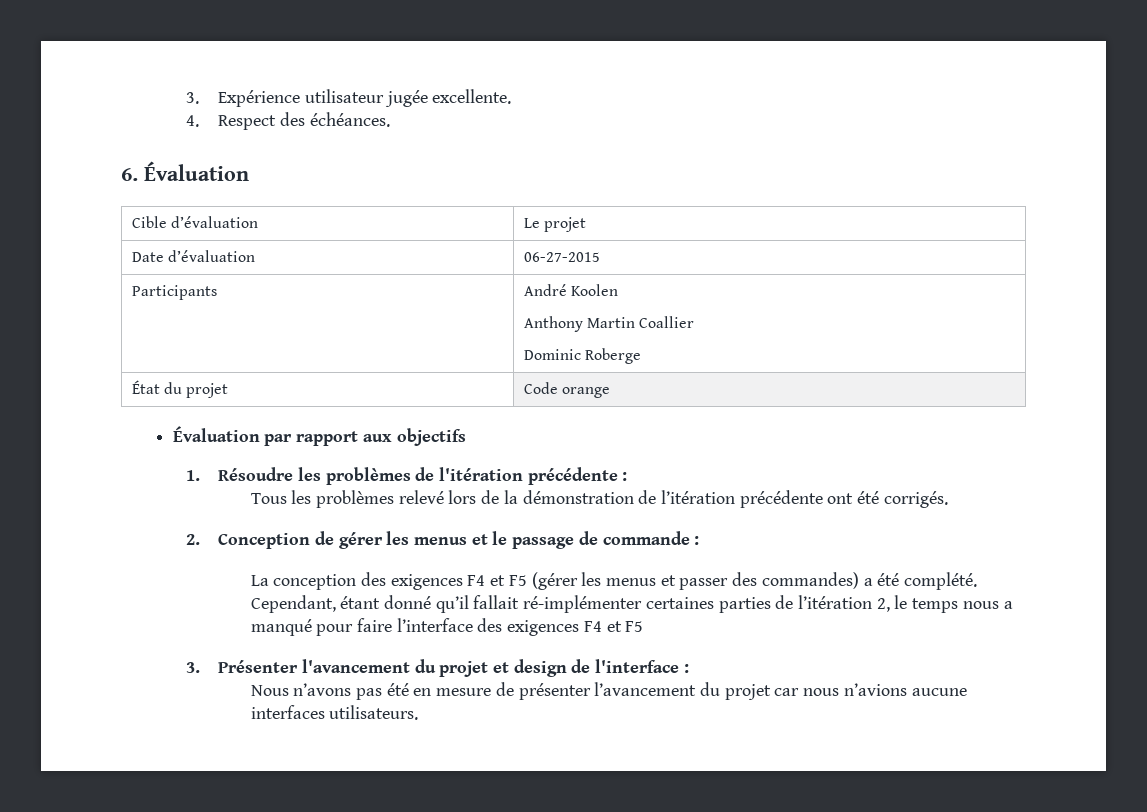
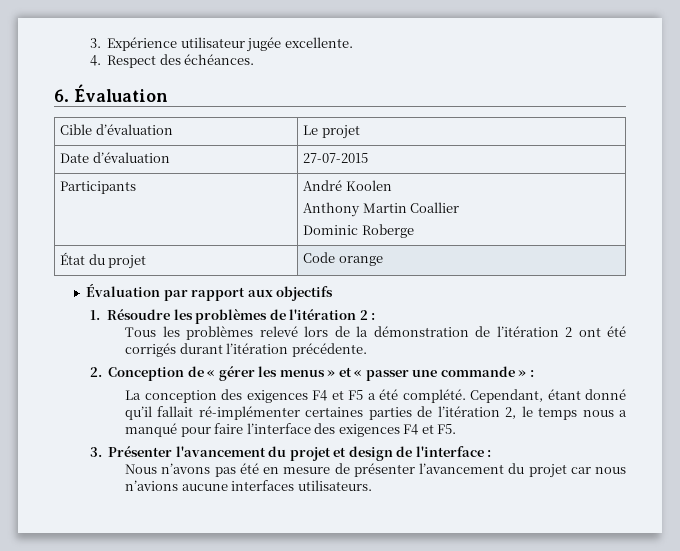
- Date d’évaluation | 06-27-2015
+ Date d’évaluation | 27-07-2015
- 1. Résoudre les problèmes de l'itération précédente :
+ 1. Résoudre les problèmes de l'itération 2 :
- Tous les problèmes relevé lors de la démonstration de l’itération précédente ont été corrigés.
+ Tous les problèmes relevé lors de la démonstration de l’itération 2 ont été corrigés durant l’itération précédente.
- 2. Conception de gérer les menus et le passage de commande :
+ 2. Conception de « gérer les menus » et « passer une commande » :
- La conception des exigences F4 et F5 (gérer les menus et passer des commandes) a été complété.
+ La conception des exigences F4 et F5 a été complété.
- Cependant, étant donné qu’il fallait ré-implémenter certaines parties de l’itération 2, le temps nous a manqué pour faire l’interface des exigences F4 et F5
+ Cependant, étant donné qu’il fallait ré-implémenter certaines parties de l’itération 2, le temps nous a manqué pour faire l’interface des exigences F4 et F5.

